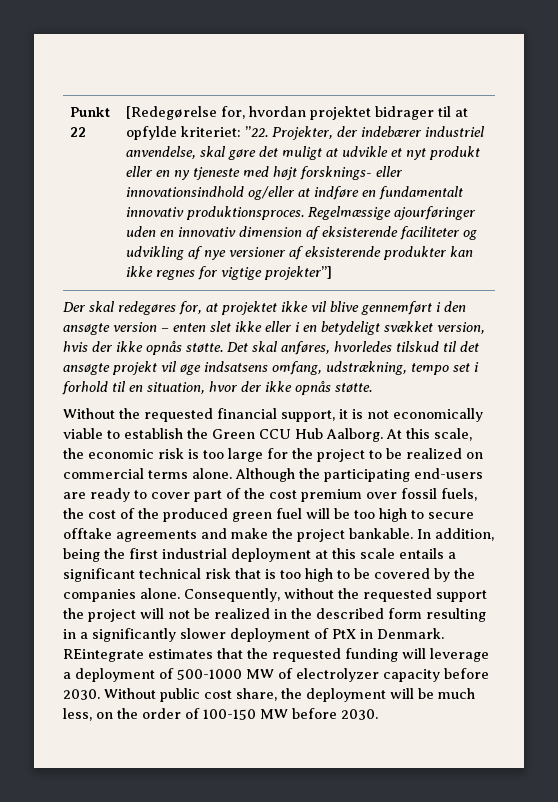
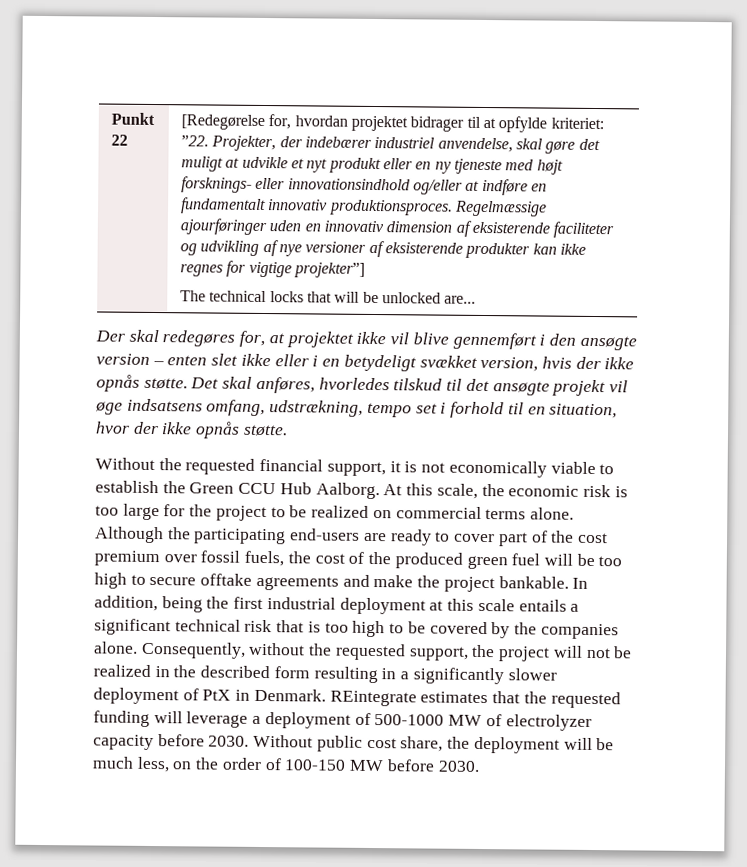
+ The technical locks that will be unlocked are...
- Consequently, without the requested support the project will not be realized in the described form resulting in a significantly slower deployment of PtX in Denmark.
+ Consequently, without the requested support, the project will not be realized in the described form resulting in a significantly slower deployment of PtX in Denmark.

